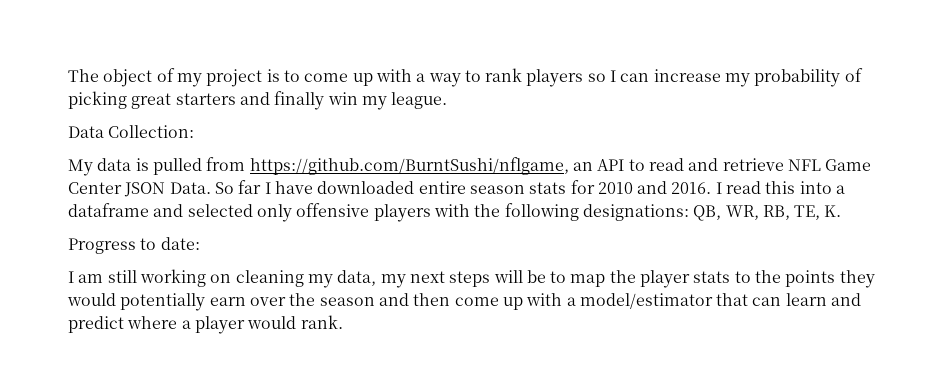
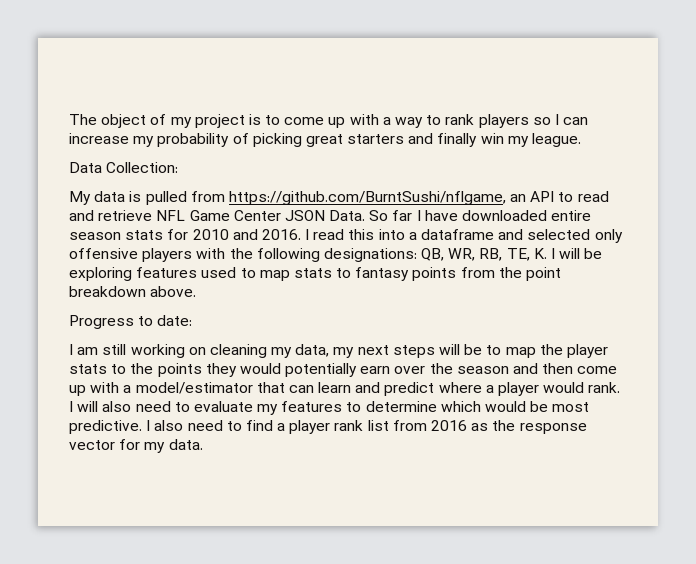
- I read this into a dataframe and selected only offensive players with the following designations: QB, WR, RB, TE, K.
+ I read this into a dataframe and selected only offensive players with the following designations: QB, WR, RB, TE, K. I will be exploring features used to map stats to fantasy points from the point breakdown above.
+ I will also need to evaluate my features to determine which would be most predictive. I also need to find a player rank list from 2016 as the response vector for my data.

